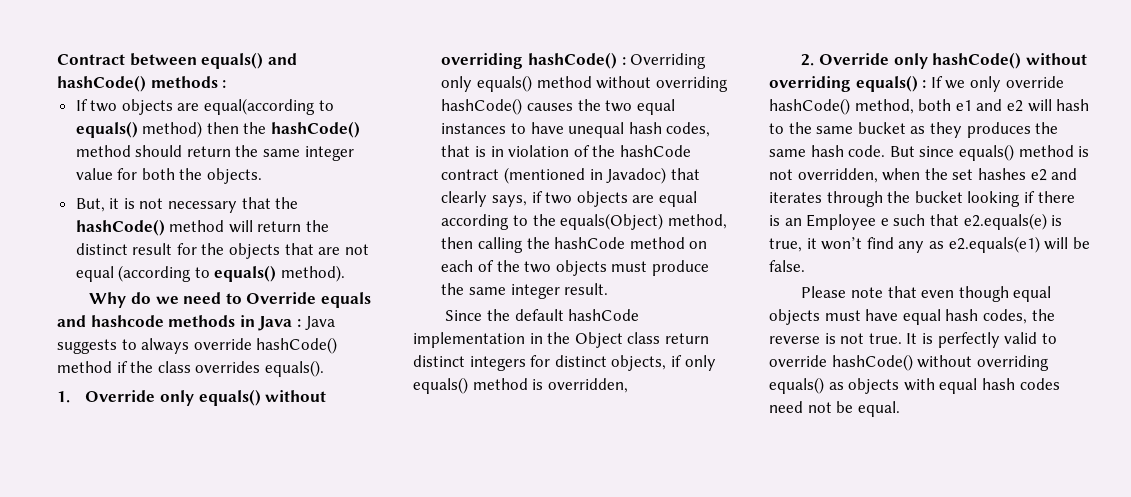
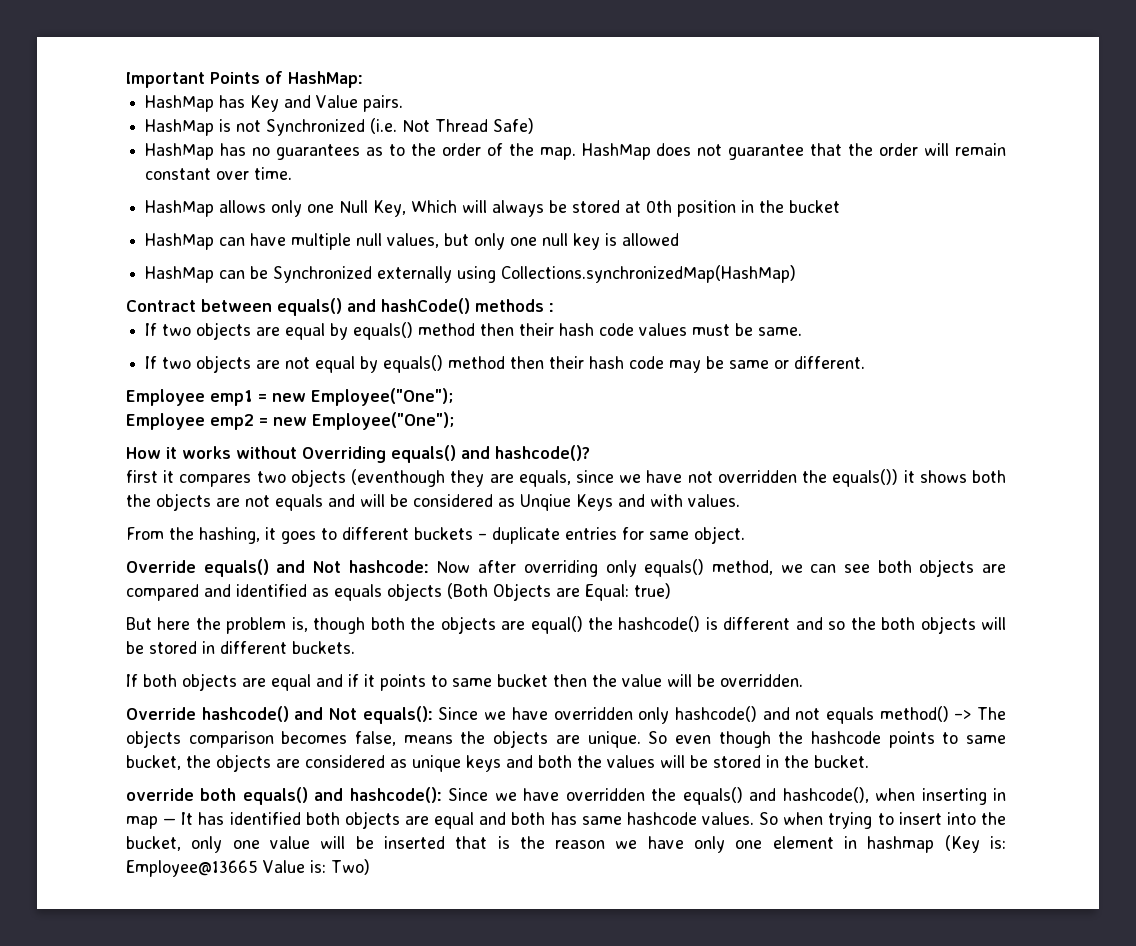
+ Important Points of HashMap:
+ HashMap has Key and Value pairs.
+ HashMap is not Synchronized (i.e. Not Thread Safe)
+ HashMap has no guarantees as to the order of the map. HashMap does not guarantee that the order will remain constant over time.
+ HashMap allows only one Null Key, Which will always be stored at 0th position in the bucket
+ HashMap can have multiple null values, but only one null key is allowed
+ HashMap can be Synchronized externally using Collections.synchronizedMap(HashMap)
- If two objects are equal(according to equals() method) then the hashCode() method should return the same integer value for both the objects.
- But, it is not necessary that the hashCode() method will return the distinct result for the objects that are not equal (according to equals() method).
- Why do we need to Override equals and hashcode methods in Java : Java suggests to always override hashCode() method if the class overrides equals().
- 1. Override only equals() without overriding hashCode() : Overriding only equals() method without overriding hashCode() causes the two equal instances to have unequal hash codes, that is in violation of the hashCode contract (mentioned in Javadoc) that clearly says, if two objects are equal according to the equals(Object) method, then calling the hashCode method on each of the two objects must produce the same integer result.
- Since the default hashCode implementation in the Object class return distinct integers for distinct objects, if only equals() method is overridden,
- 2. Override only hashCode() without overriding equals() : If we only override hashCode() method, both e1 and e2 will hash to the same bucket as they produces the same hash code. But since equals() method is not overridden, when the set hashes e2 and iterates through the bucket looking if there is an Employee e such that e2.equals(e) is true, it won’t find any as e2.equals(e1) will be false.
- Please note that even though equal objects must have equal hash codes, the reverse is not true. It is perfectly valid to override hashCode() without overriding equals() as objects with equal hash codes need not be equal.
+ If two objects are equal by equals() method then their hash code values must be same.
+ If two objects are not equal by equals() method then their hash code may be same or different.
+ Employee emp1 = new Employee("One");
+ Employee emp2 = new Employee("One");
+ How it works without Overriding equals() and hashcode()?
+ first it compares two objects (eventhough they are equals, since we have not overridden the equals()) it shows both the objects are not equals and will be considered as Unqiue Keys and with values.
+ From the hashing, it goes to different buckets – duplicate entries for same object.
+ Override equals() and Not hashcode: Now after overriding only equals() method, we can see both objects are compared and identified as equals objects (Both Objects are Equal: true)
+ But here the problem is, though both the objects are equal() the hashcode() is different and so the both objects will be stored in different buckets.
+ If both objects are equal and if it points to same bucket then the value will be overridden.
+ Override hashcode() and Not equals(): Since we have overridden only hashcode() and not equals method() –> The objects comparison becomes false, means the objects are unique. So even though the hashcode points to same bucket, the objects are considered as unique keys and both the values will be stored in the bucket.
+ override both equals() and hashcode(): Since we have overridden the equals() and hashcode(), when inserting in map — It has identified both objects are equal and both has same hashcode values. So when trying to insert into the bucket, only one value will be inserted that is the reason we have only one element in hashmap (Key is: Employee@13665 Value is: Two)

